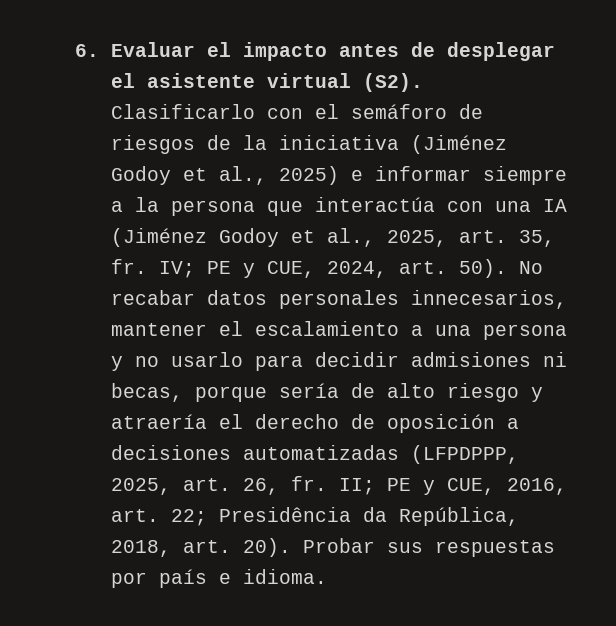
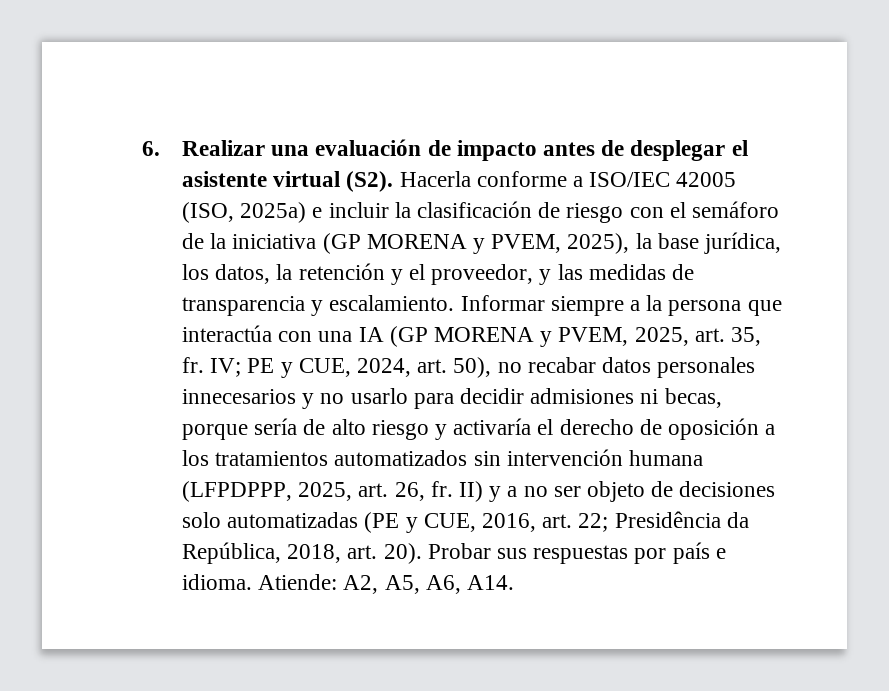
- 6. Evaluar el impacto antes de desplegar el asistente virtual (S2). Clasificarlo con el semáforo de riesgos de la iniciativa (Jiménez Godoy et al., 2025) e informar siempre a la persona que interactúa con una IA (Jiménez Godoy et al., 2025, art. 35, fr.
+ 6. Realizar una evaluación de impacto antes de desplegar el asistente virtual (S2). Hacerla conforme a ISO/IEC 42005 (ISO, 2025a) e incluir la clasificación de riesgo con el semáforo de la iniciativa (GP MORENA y PVEM, 2025), la base jurídica, los datos, la retención y el proveedor, y las medidas de transparencia y escalamiento. Informar siempre a la persona que interactúa con una IA (GP MORENA y PVEM, 2025, art. 35, fr.
- IV; PE y CUE, 2024, art. 50). No recabar datos personales innecesarios, mantener el escalamiento a una persona y no usarlo para decidir admisiones ni becas, porque sería de alto riesgo y atraería el derecho de oposición a decisiones automatizadas (LFPDPPP, 2025, art. 26, fr.
+ IV; PE y CUE, 2024, art. 50), no recabar datos personales innecesarios y no usarlo para decidir admisiones ni becas, porque sería de alto riesgo y activaría el derecho de oposición a los tratamientos automatizados sin intervención humana (LFPDPPP, 2025, art. 26, fr.
- II; PE y CUE, 2016, art. 22; Presidência da República, 2018, art. 20).
+ II) y a no ser objeto de decisiones solo automatizadas (PE y CUE, 2016, art. 22; Presidência da República, 2018, art. 20).
+ Atiende: A2, A5, A6, A14.

